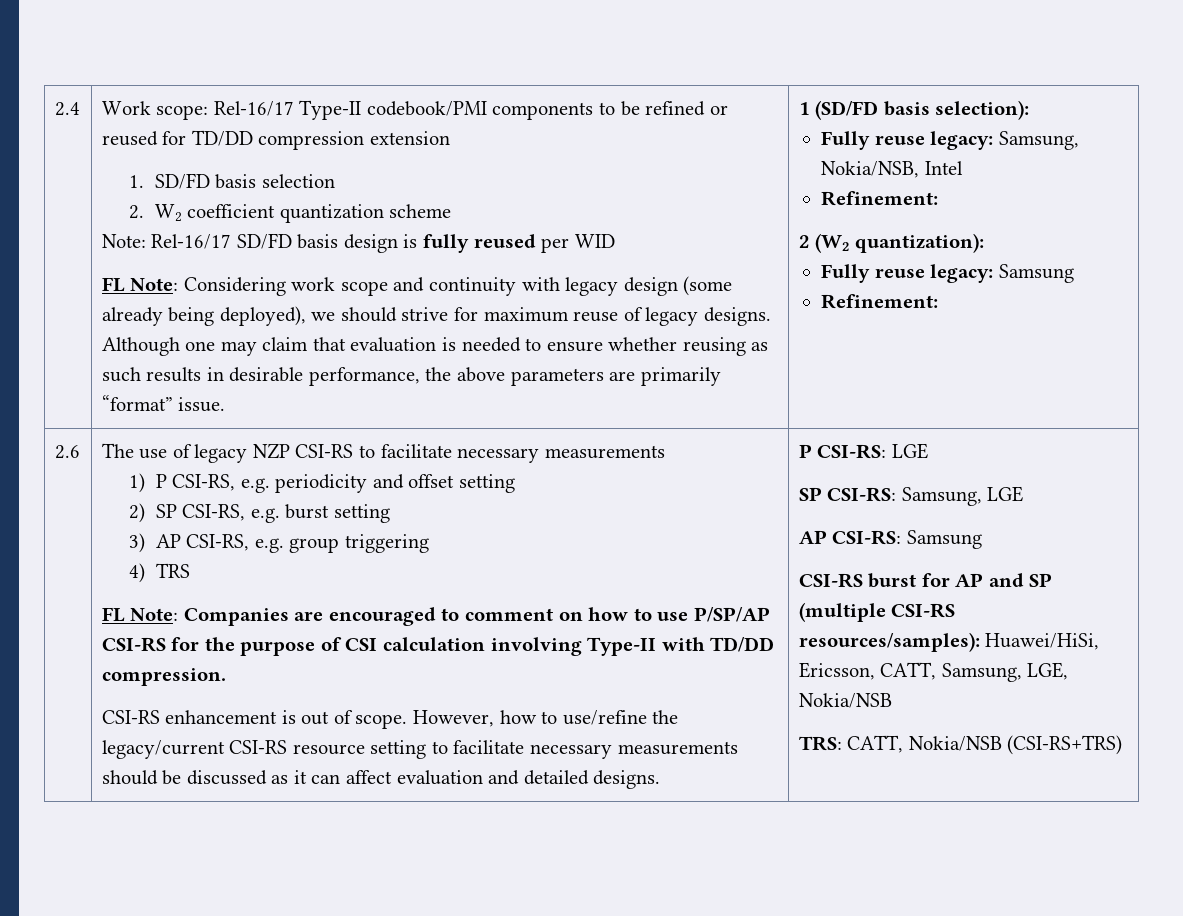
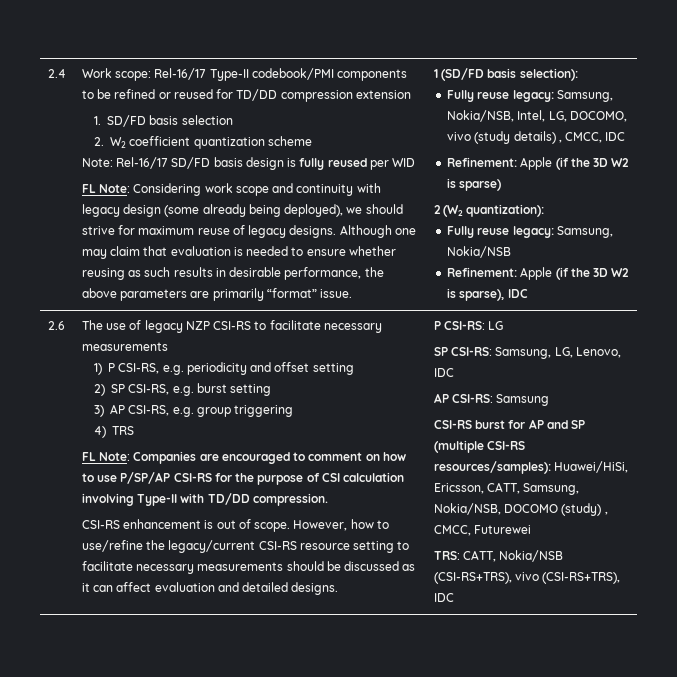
- Fully reuse legacy: Samsung, Nokia/NSB, Intel
- Refinement:
+ Fully reuse legacy: Samsung, Nokia/NSB, Intel, LG, DOCOMO, vivo (study details) , CMCC, IDC
+ Refinement: Apple (if the 3D W2 is sparse)
- Fully reuse legacy: Samsung
- Refinement:
+ Fully reuse legacy: Samsung, Nokia/NSB
+ Refinement: Apple (if the 3D W2 is sparse), IDC
- P CSI-RS: LGE
+ P CSI-RS: LG
- SP CSI-RS: Samsung, LGE
+ SP CSI-RS: Samsung, LG, Lenovo, IDC
- CSI-RS burst for AP and SP (multiple CSI-RS resources/samples): Huawei/HiSi, Ericsson, CATT, Samsung, LGE, Nokia/NSB
+ CSI-RS burst for AP and SP (multiple CSI-RS resources/samples): Huawei/HiSi, Ericsson, CATT, Samsung, Nokia/NSB, DOCOMO (study) , CMCC, Futurewei
- TRS: CATT, Nokia/NSB (CSI-RS+TRS)
+ TRS: CATT, Nokia/NSB (CSI-RS+TRS), vivo (CSI-RS+TRS), IDC

